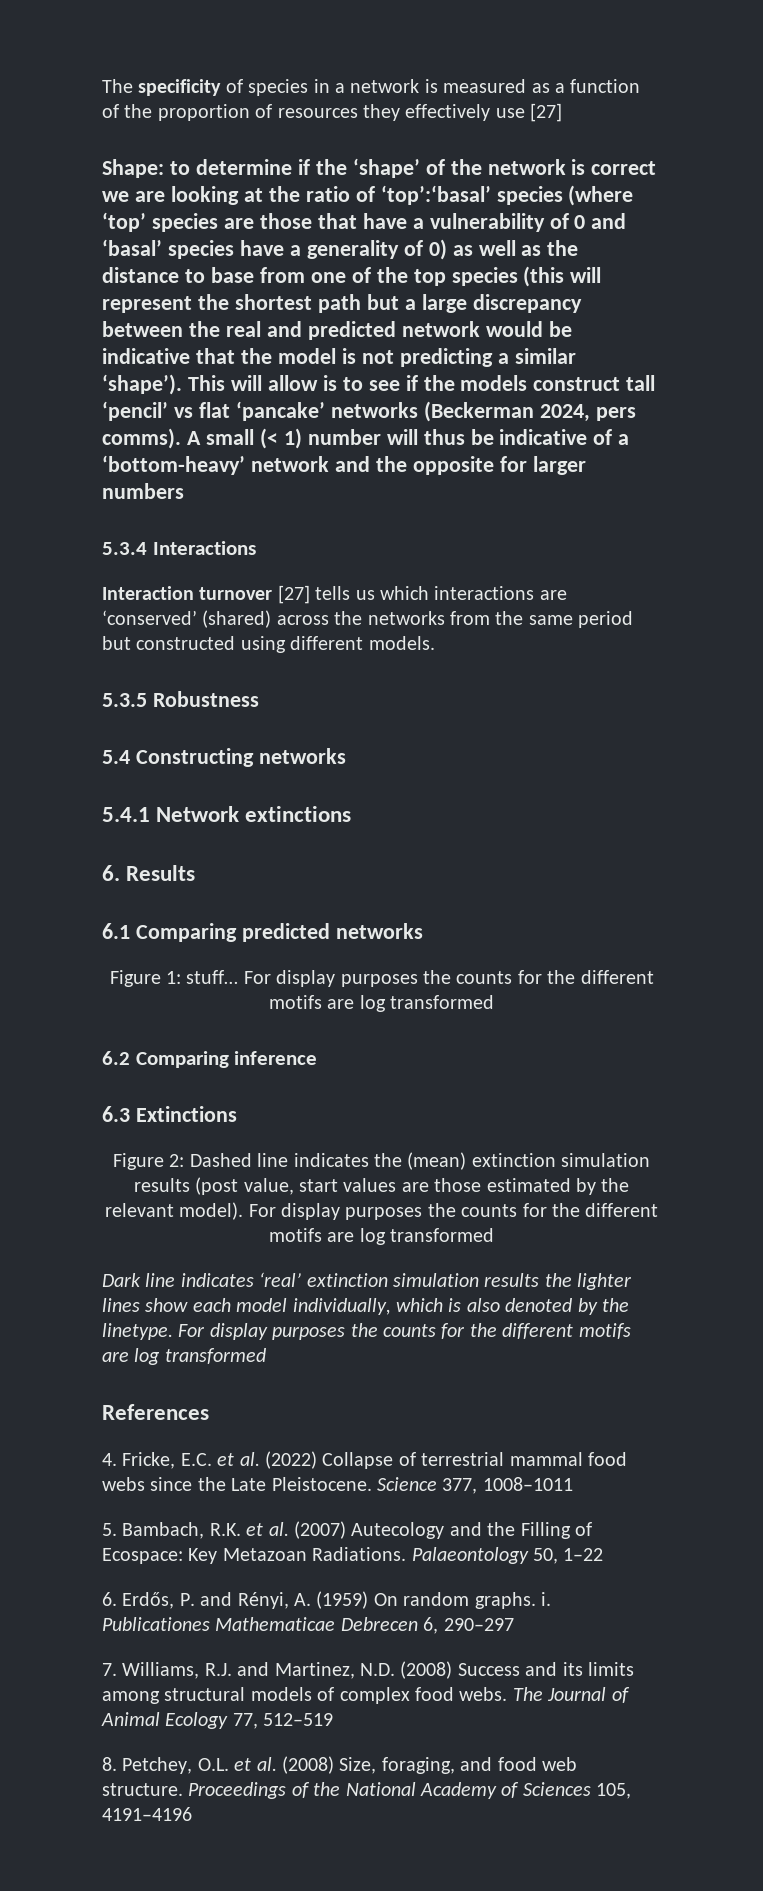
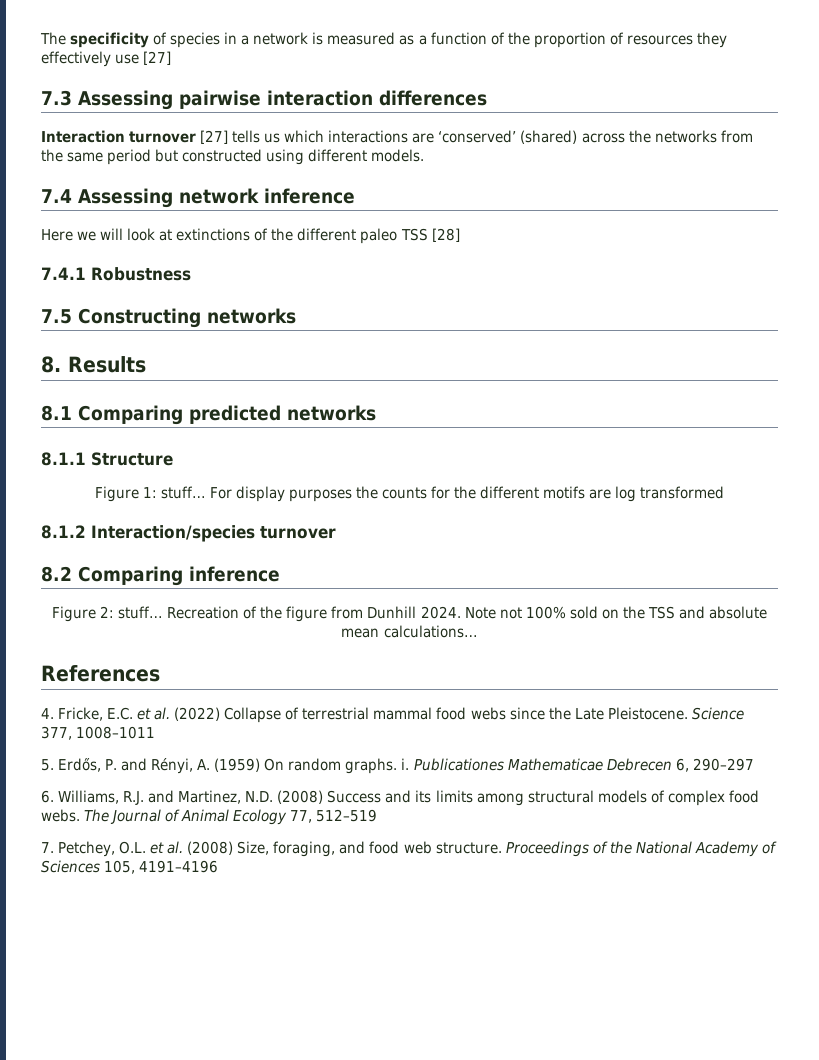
- Shape: to determine if the ‘shape’ of the network is correct we are looking at the ratio of ‘top’:‘basal’ species (where ‘top’ species are those that have a vulnerability of 0 and ‘basal’ species have a generality of 0) as well as the distance to base from one of the top species (this will represent the shortest path but a large discrepancy between the real and predicted network would be indicative that the model is not predicting a similar ‘shape’). This will allow is to see if the models construct tall ‘pencil’ vs flat ‘pancake’ networks (Beckerman 2024, pers comms). A small (< 1) number will thus be indicative of a ‘bottom-heavy’ network and the opposite for larger numbers
- 5.3.4 Interactions
+ 7.3 Assessing pairwise interaction differences
- 5.3.5 Robustness
+ 7.4 Assessing network inference
+ Here we will look at extinctions of the different paleo TSS [28]
+ 7.4.1 Robustness
- 5.4 Constructing networks
+ 7.5 Constructing networks
- 5.4.1 Network extinctions
- 6. Results
+ 8. Results
- 6.1 Comparing predicted networks
+ 8.1 Comparing predicted networks
+ 8.1.1 Structure
- 6.2 Comparing inference
+ 8.1.2 Interaction/species turnover
+ 8.2 Comparing inference
- 6.3 Extinctions
- Figure 2: Dashed line indicates the (mean) extinction simulation results (post value, start values are those estimated by the relevant model). For display purposes the counts for the different motifs are log transformed
- Dark line indicates ‘real’ extinction simulation results the lighter lines show each model individually, which is also denoted by the linetype. For display purposes the counts for the different motifs are log transformed
+ Figure 2: stuff… Recreation of the figure from Dunhill 2024. Note not 100% sold on the TSS and absolute mean calculations…
- 5. Bambach, R.K. et al. (2007) Autecology and the Filling of Ecospace: Key Metazoan Radiations. Palaeontology 50, 1–22
- 6. Erdős, P. and Rényi, A. (1959) On random graphs. i.
+ 5. Erdős, P. and Rényi, A. (1959) On random graphs. i.
- 7. Williams, R.J. and Martinez, N.D. (2008) Success and its limits among structural models of complex food webs.
+ 6. Williams, R.J. and Martinez, N.D. (2008) Success and its limits among structural models of complex food webs.
- 8. Petchey, O.L. et al. (2008) Size, foraging, and food web structure.
+ 7. Petchey, O.L. et al. (2008) Size, foraging, and food web structure.

